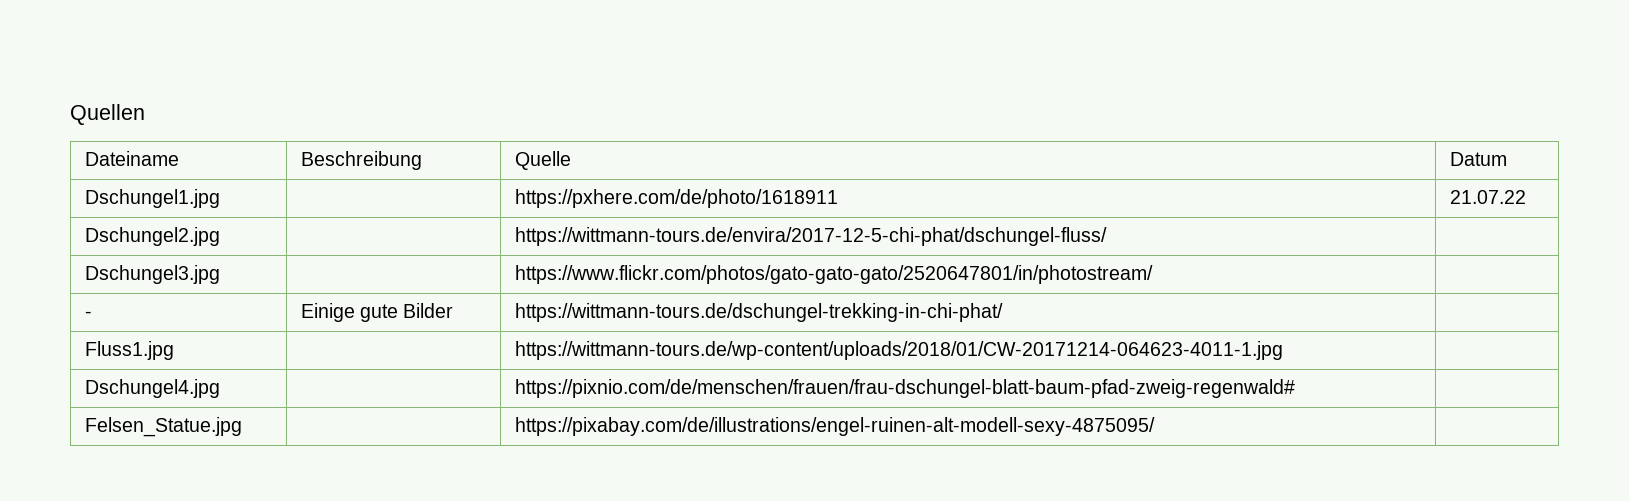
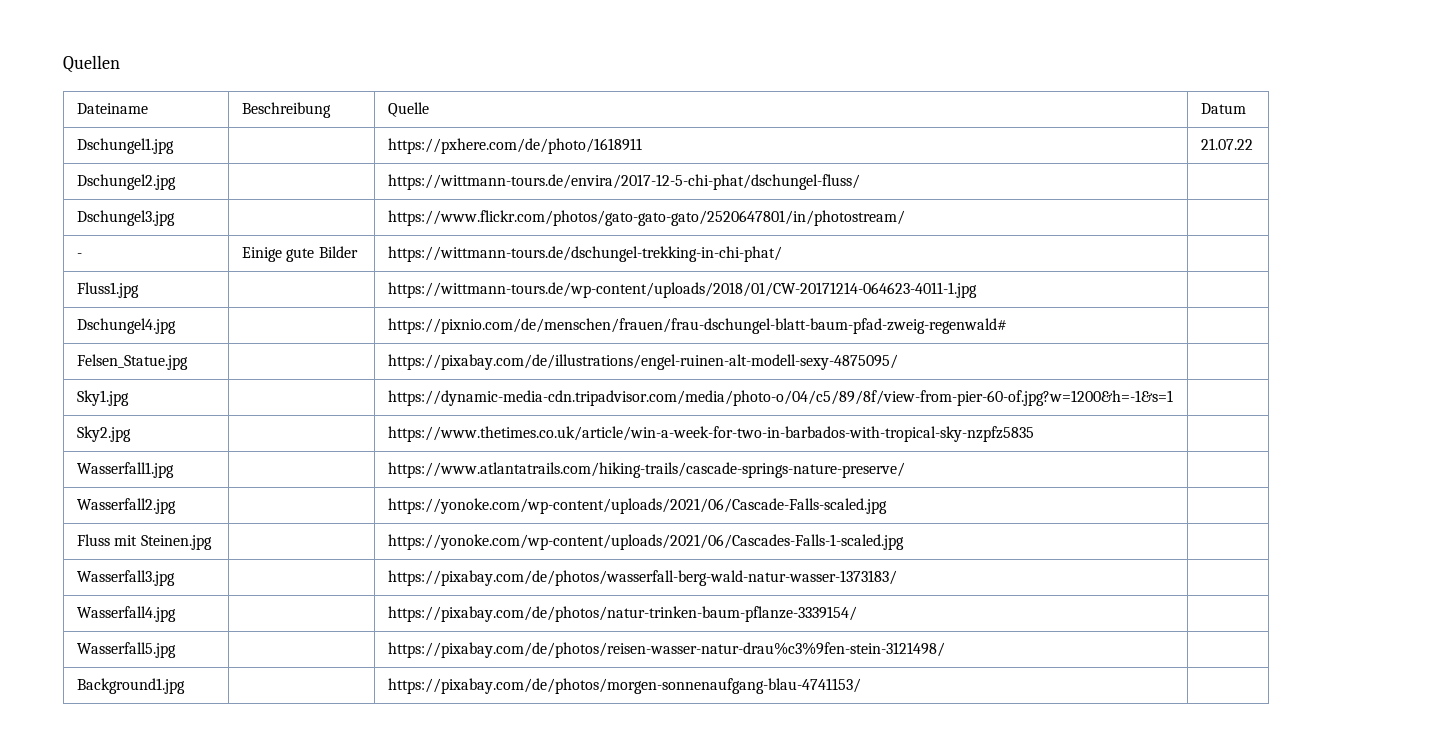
+ Sky1.jpg | | https://dynamic-media-cdn.tripadvisor.com/media/photo-o/04/c5/89/8f/view-from-pier-60-of.jpg?w=1200&h=-1&s=1 |
+ Sky2.jpg | | https://www.thetimes.co.uk/article/win-a-week-for-two-in-barbados-with-tropical-sky-nzpfz5835 |
+ Wasserfall1.jpg | | https://www.atlantatrails.com/hiking-trails/cascade-springs-nature-preserve/ |
+ Wasserfall2.jpg | | https://yonoke.com/wp-content/uploads/2021/06/Cascade-Falls-scaled.jpg |
+ Fluss mit Steinen.jpg | | https://yonoke.com/wp-content/uploads/2021/06/Cascades-Falls-1-scaled.jpg |
+ Wasserfall3.jpg | | https://pixabay.com/de/photos/wasserfall-berg-wald-natur-wasser-1373183/ |
+ Wasserfall4.jpg | | https://pixabay.com/de/photos/natur-trinken-baum-pflanze-3339154/ |
+ Wasserfall5.jpg | | https://pixabay.com/de/photos/reisen-wasser-natur-drau%c3%9fen-stein-3121498/ |
+ Background1.jpg | | https://pixabay.com/de/photos/morgen-sonnenaufgang-blau-4741153/ |

